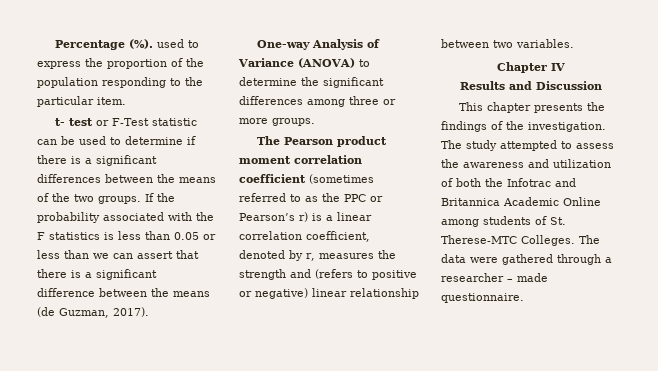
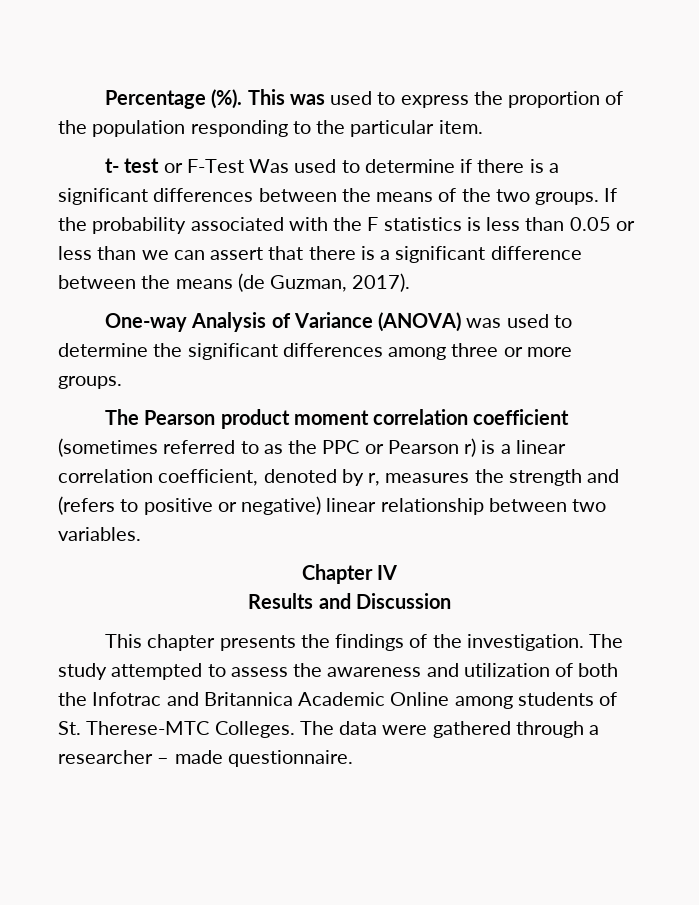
- Percentage (%). used to express the proportion of the population responding to the particular item.
+ Percentage (%). This was used to express the proportion of the population responding to the particular item.
- t- test or F-Test statistic can be used to determine if there is a significant differences between the means of the two groups.
+ t- test or F-Test Was used to determine if there is a significant differences between the means of the two groups.
- One-way Analysis of Variance (ANOVA) to determine the significant differences among three or more groups.
+ One-way Analysis of Variance (ANOVA) was used to determine the significant differences among three or more groups.
- The Pearson product moment correlation coefficient (sometimes referred to as the PPC or Pearson’s r) is a linear correlation coefficient, denoted by r, measures the strength and (refers to positive or negative) linear relationship between two variables.
+ The Pearson product moment correlation coefficient (sometimes referred to as the PPC or Pearson r) is a linear correlation coefficient, denoted by r, measures the strength and (refers to positive or negative) linear relationship between two variables.

